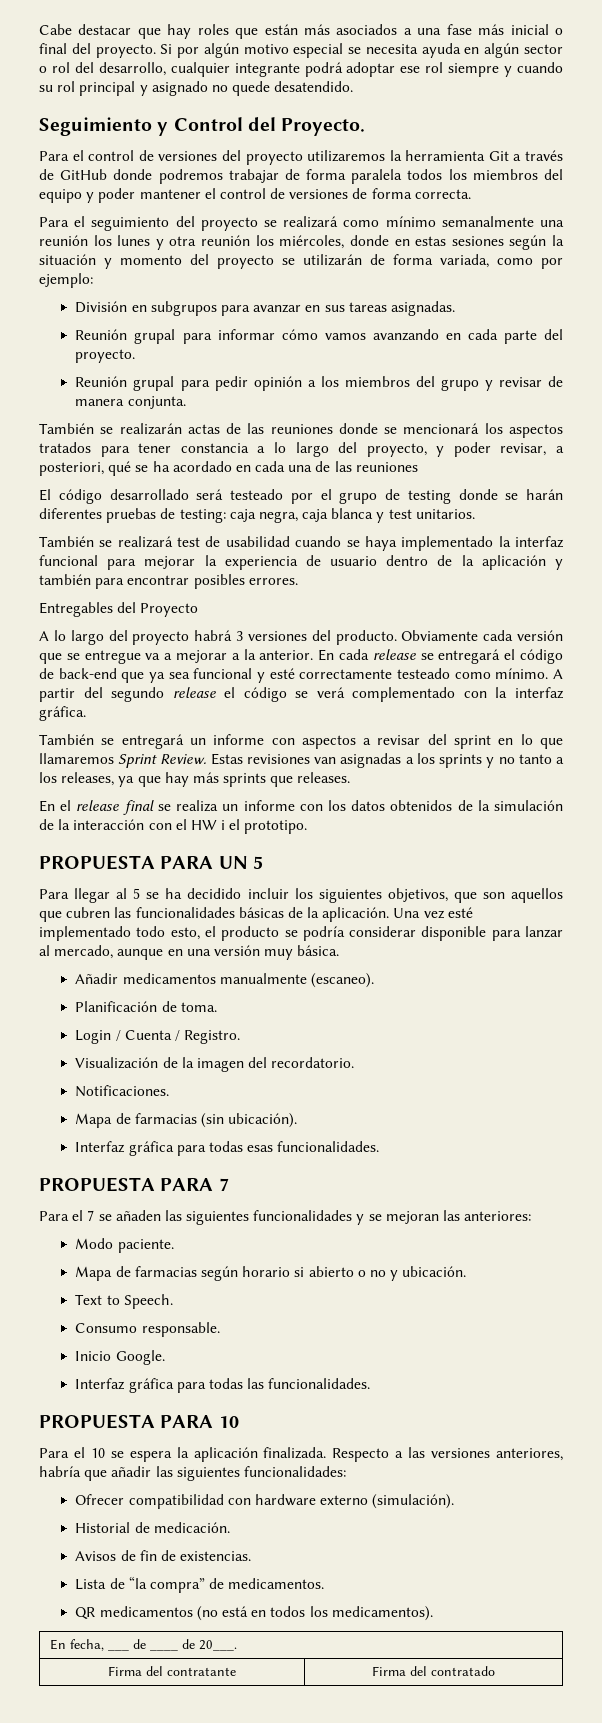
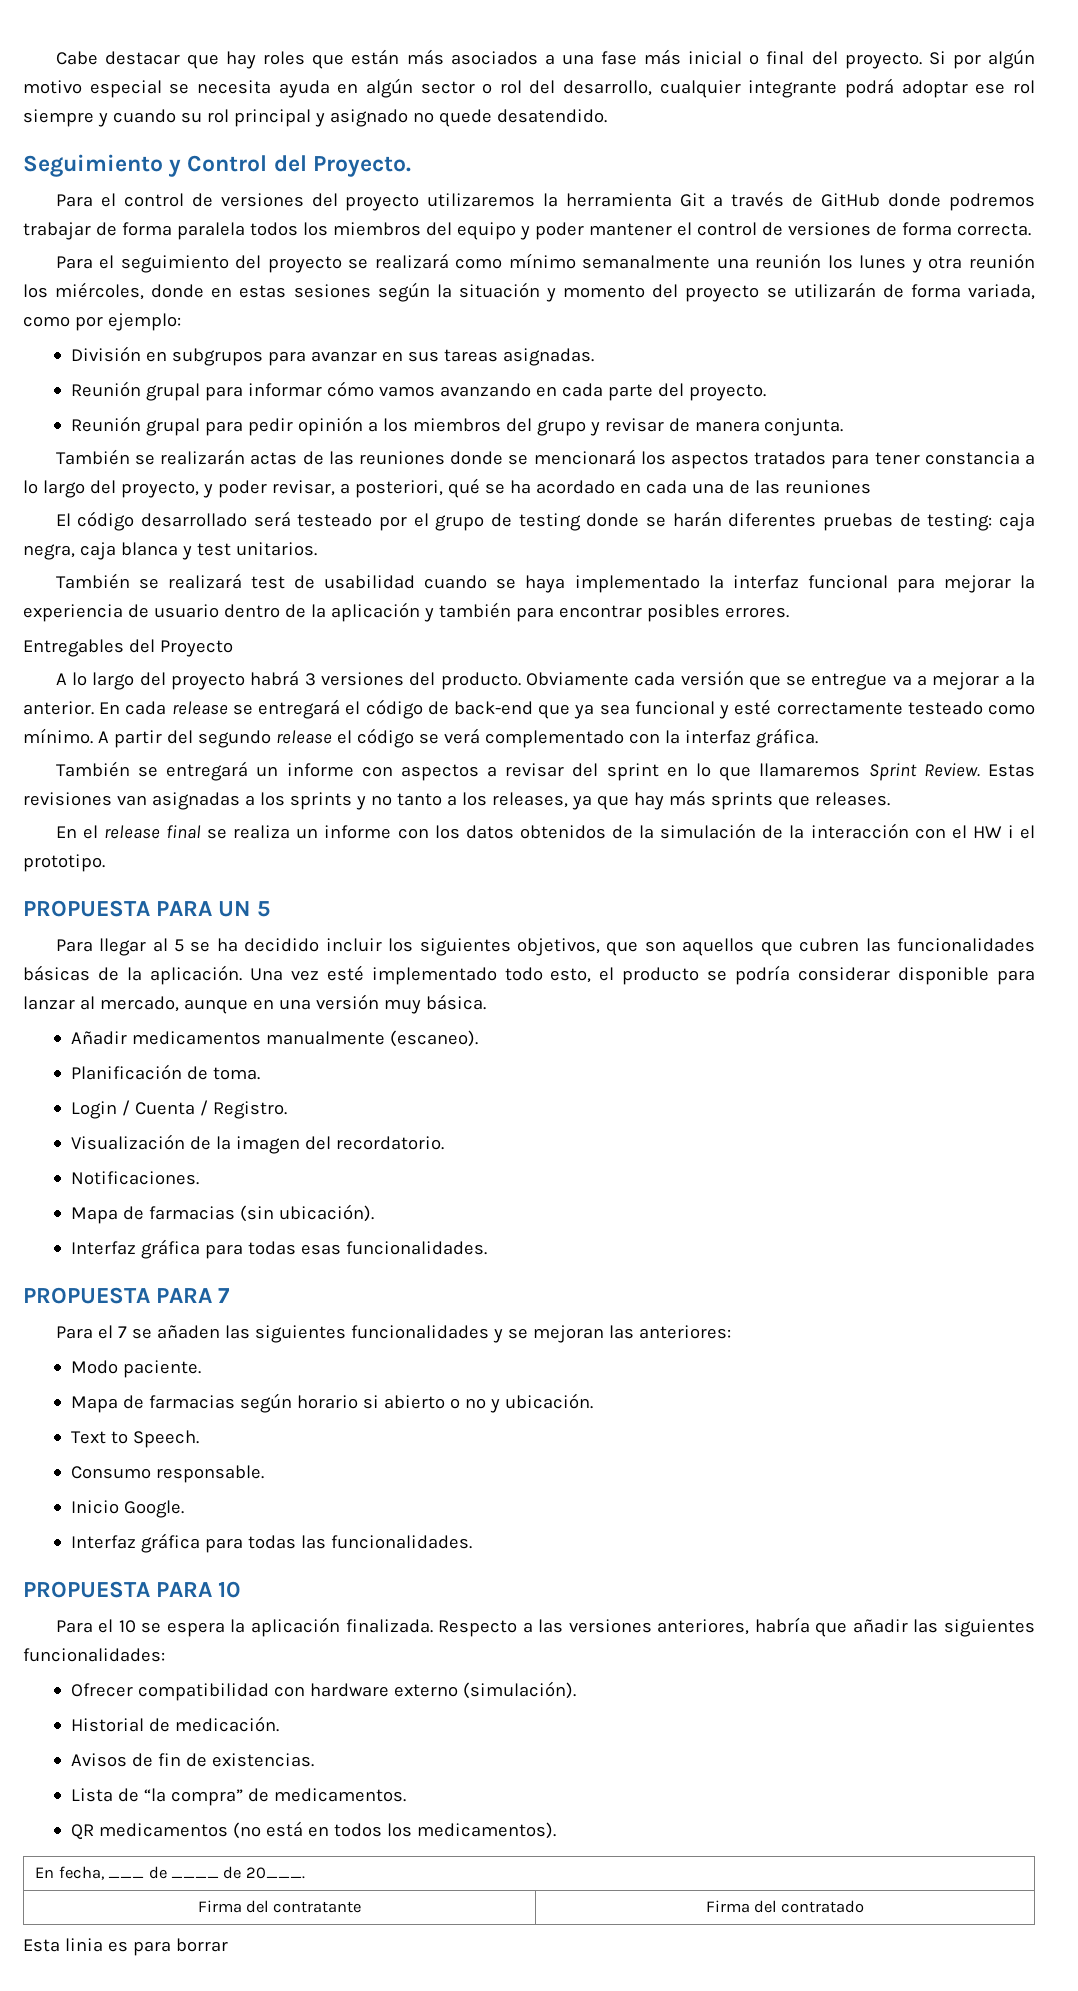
+ Esta linia es para borrar

